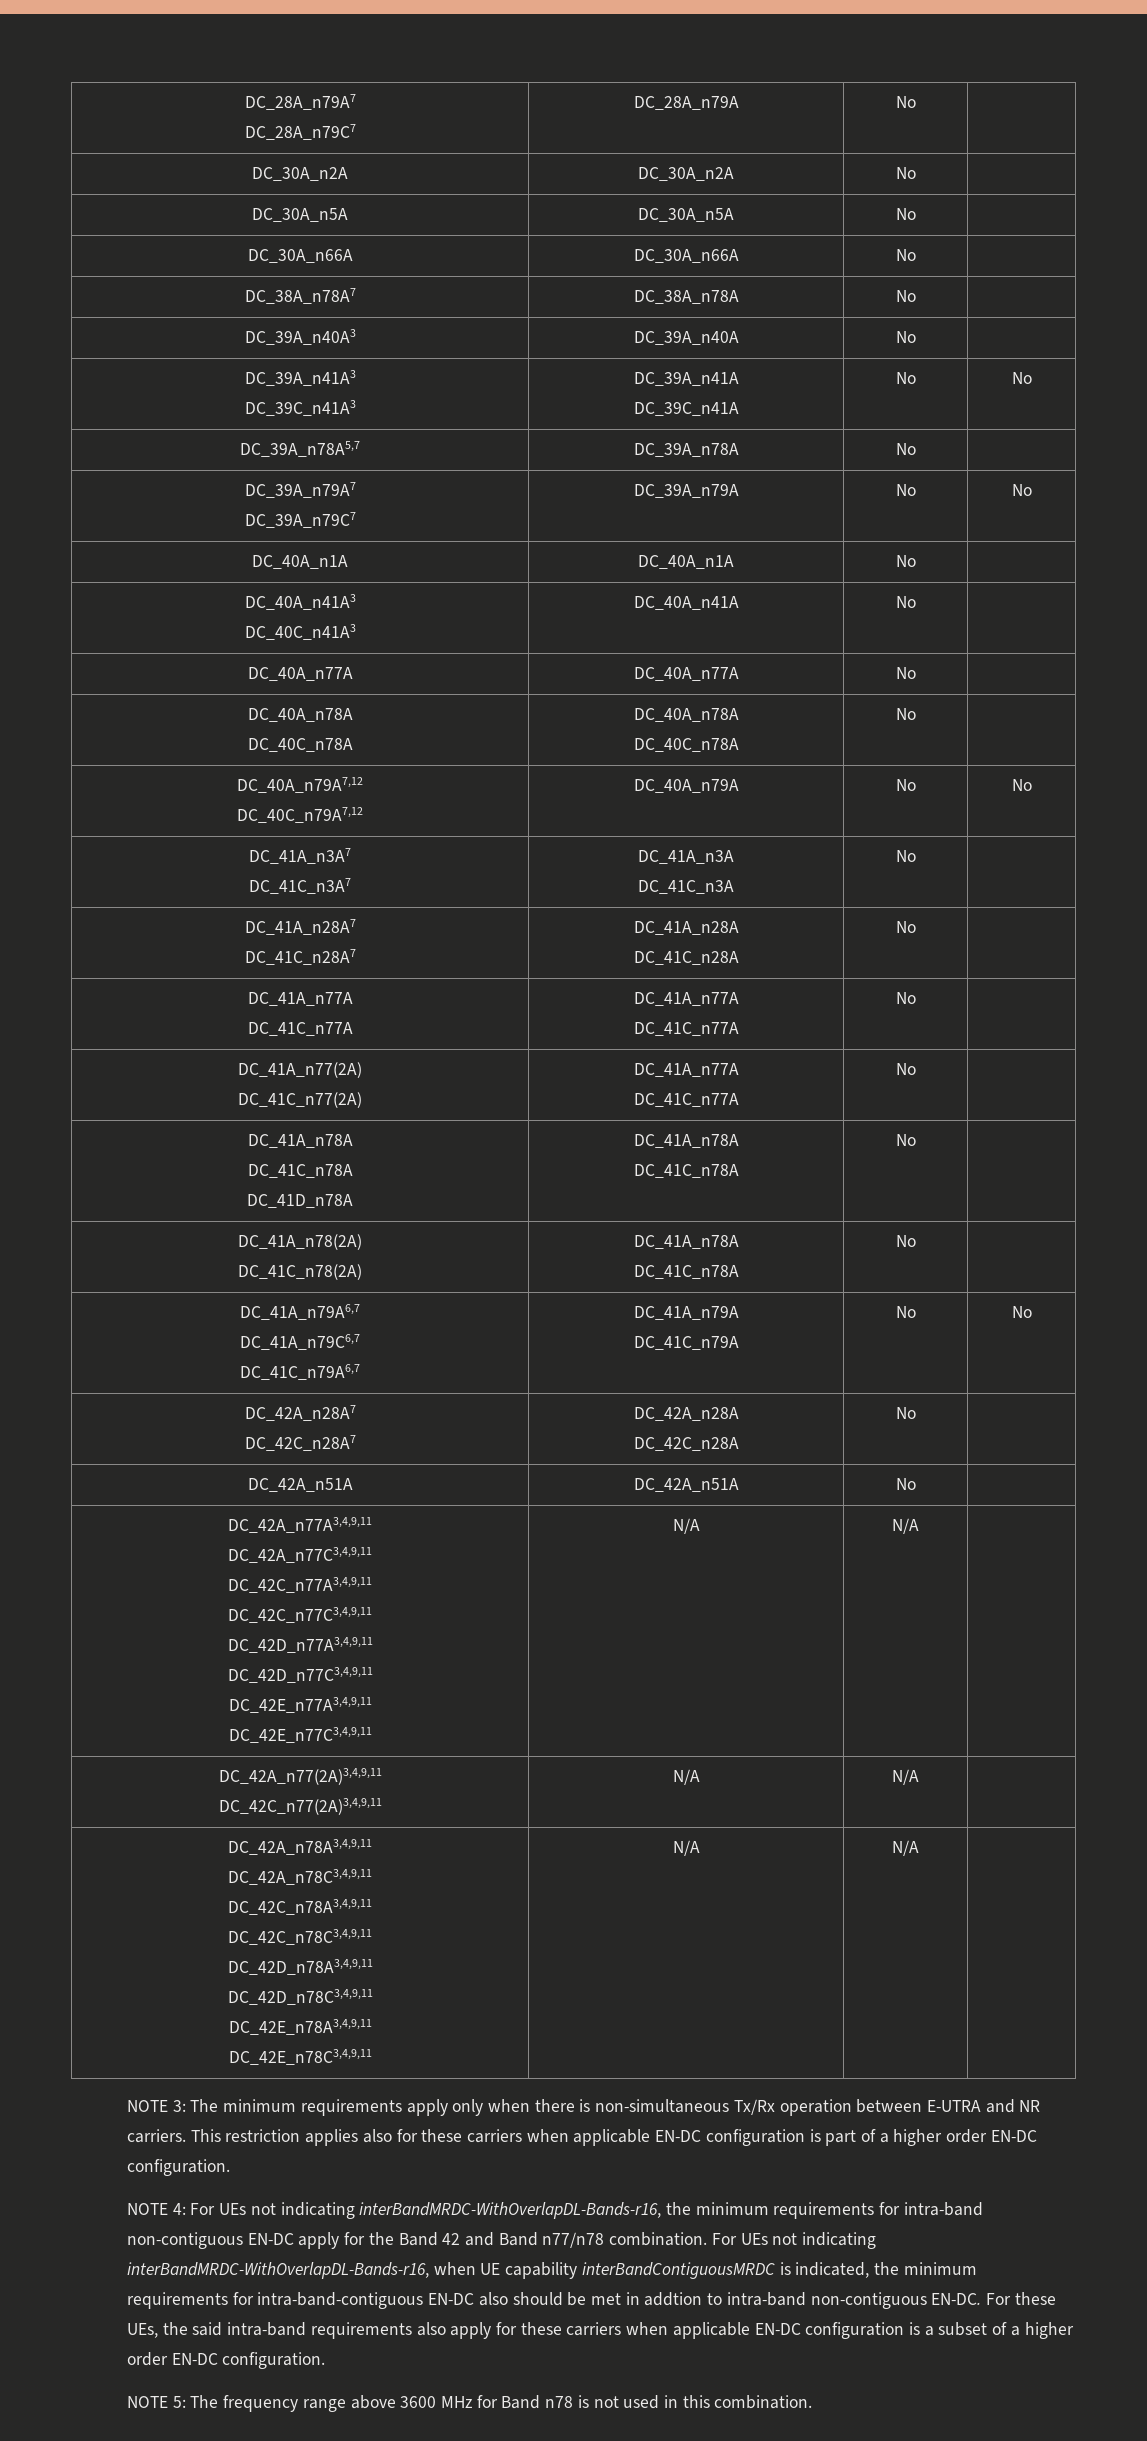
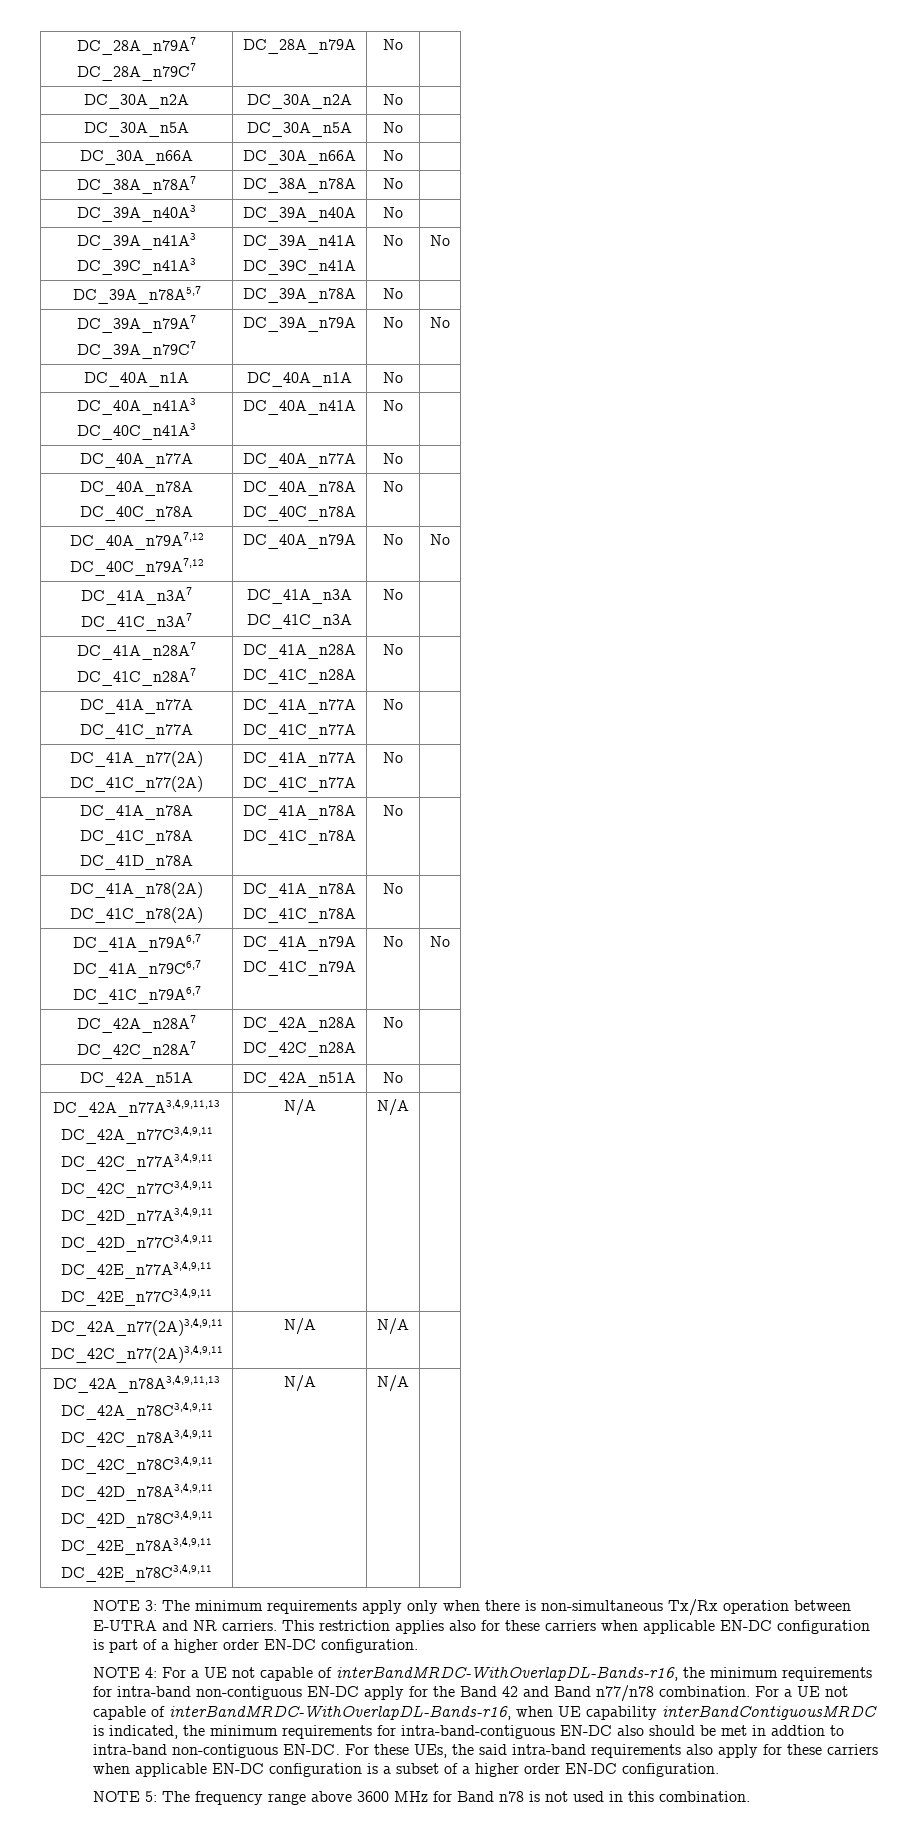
- DC_42A_n77A3,4,9,11
+ DC_42A_n77A3,4,9,11,13
- DC_42A_n78A3,4,9,11
+ DC_42A_n78A3,4,9,11,13
- NOTE 4: For UEs not indicating interBandMRDC-WithOverlapDL-Bands-r16, the minimum requirements for intra-band non-contiguous EN-DC apply for the Band 42 and Band n77/n78 combination.
+ NOTE 4: For a UE not capable of interBandMRDC-WithOverlapDL-Bands-r16, the minimum requirements for intra-band non-contiguous EN-DC apply for the Band 42 and Band n77/n78 combination.
- For UEs not indicating interBandMRDC-WithOverlapDL-Bands-r16, when UE capability interBandContiguousMRDC is indicated, the minimum requirements for intra-band-contiguous EN-DC also should be met in addtion to intra-band non-contiguous EN-DC.
+ For a UE not capable of interBandMRDC-WithOverlapDL-Bands-r16, when UE capability interBandContiguousMRDC is indicated, the minimum requirements for intra-band-contiguous EN-DC also should be met in addtion to intra-band non-contiguous EN-DC.

